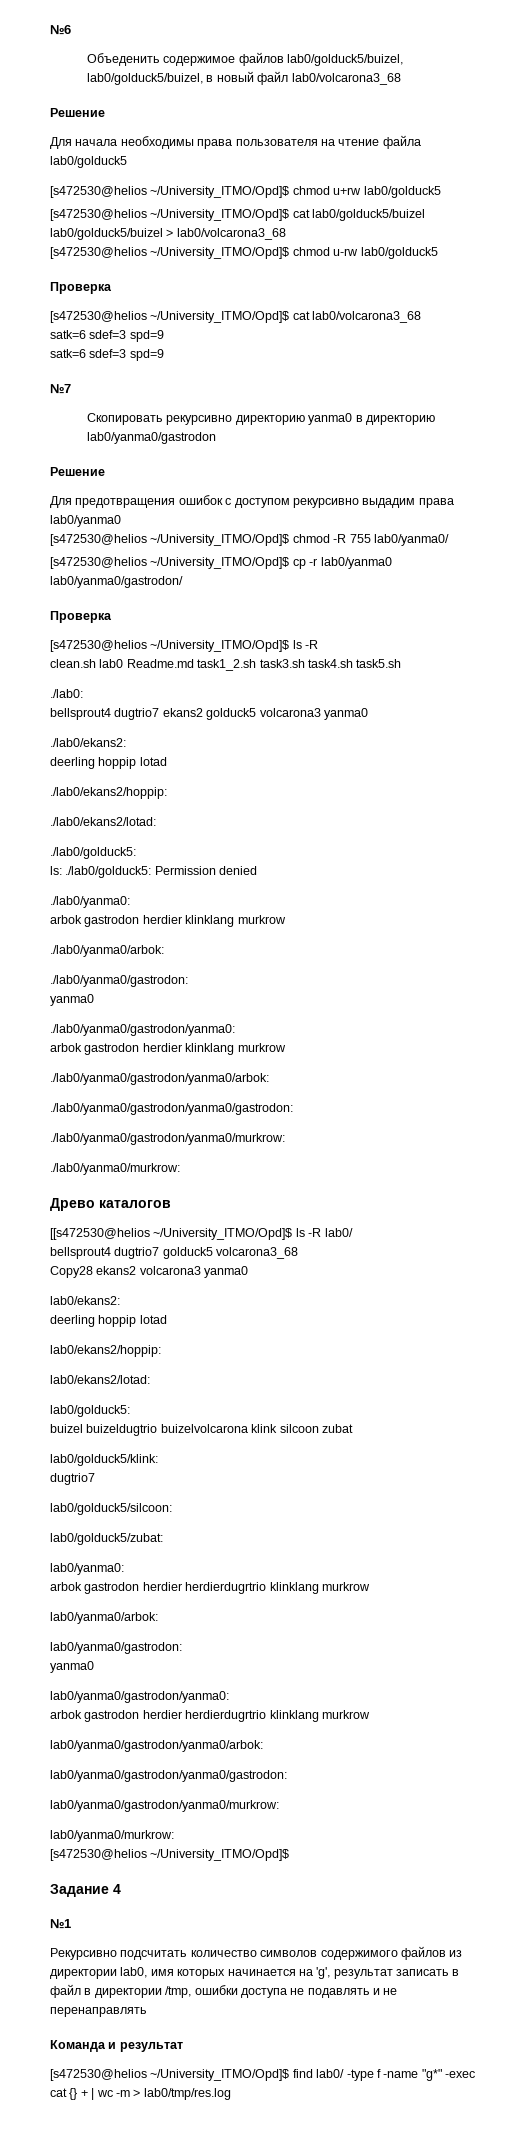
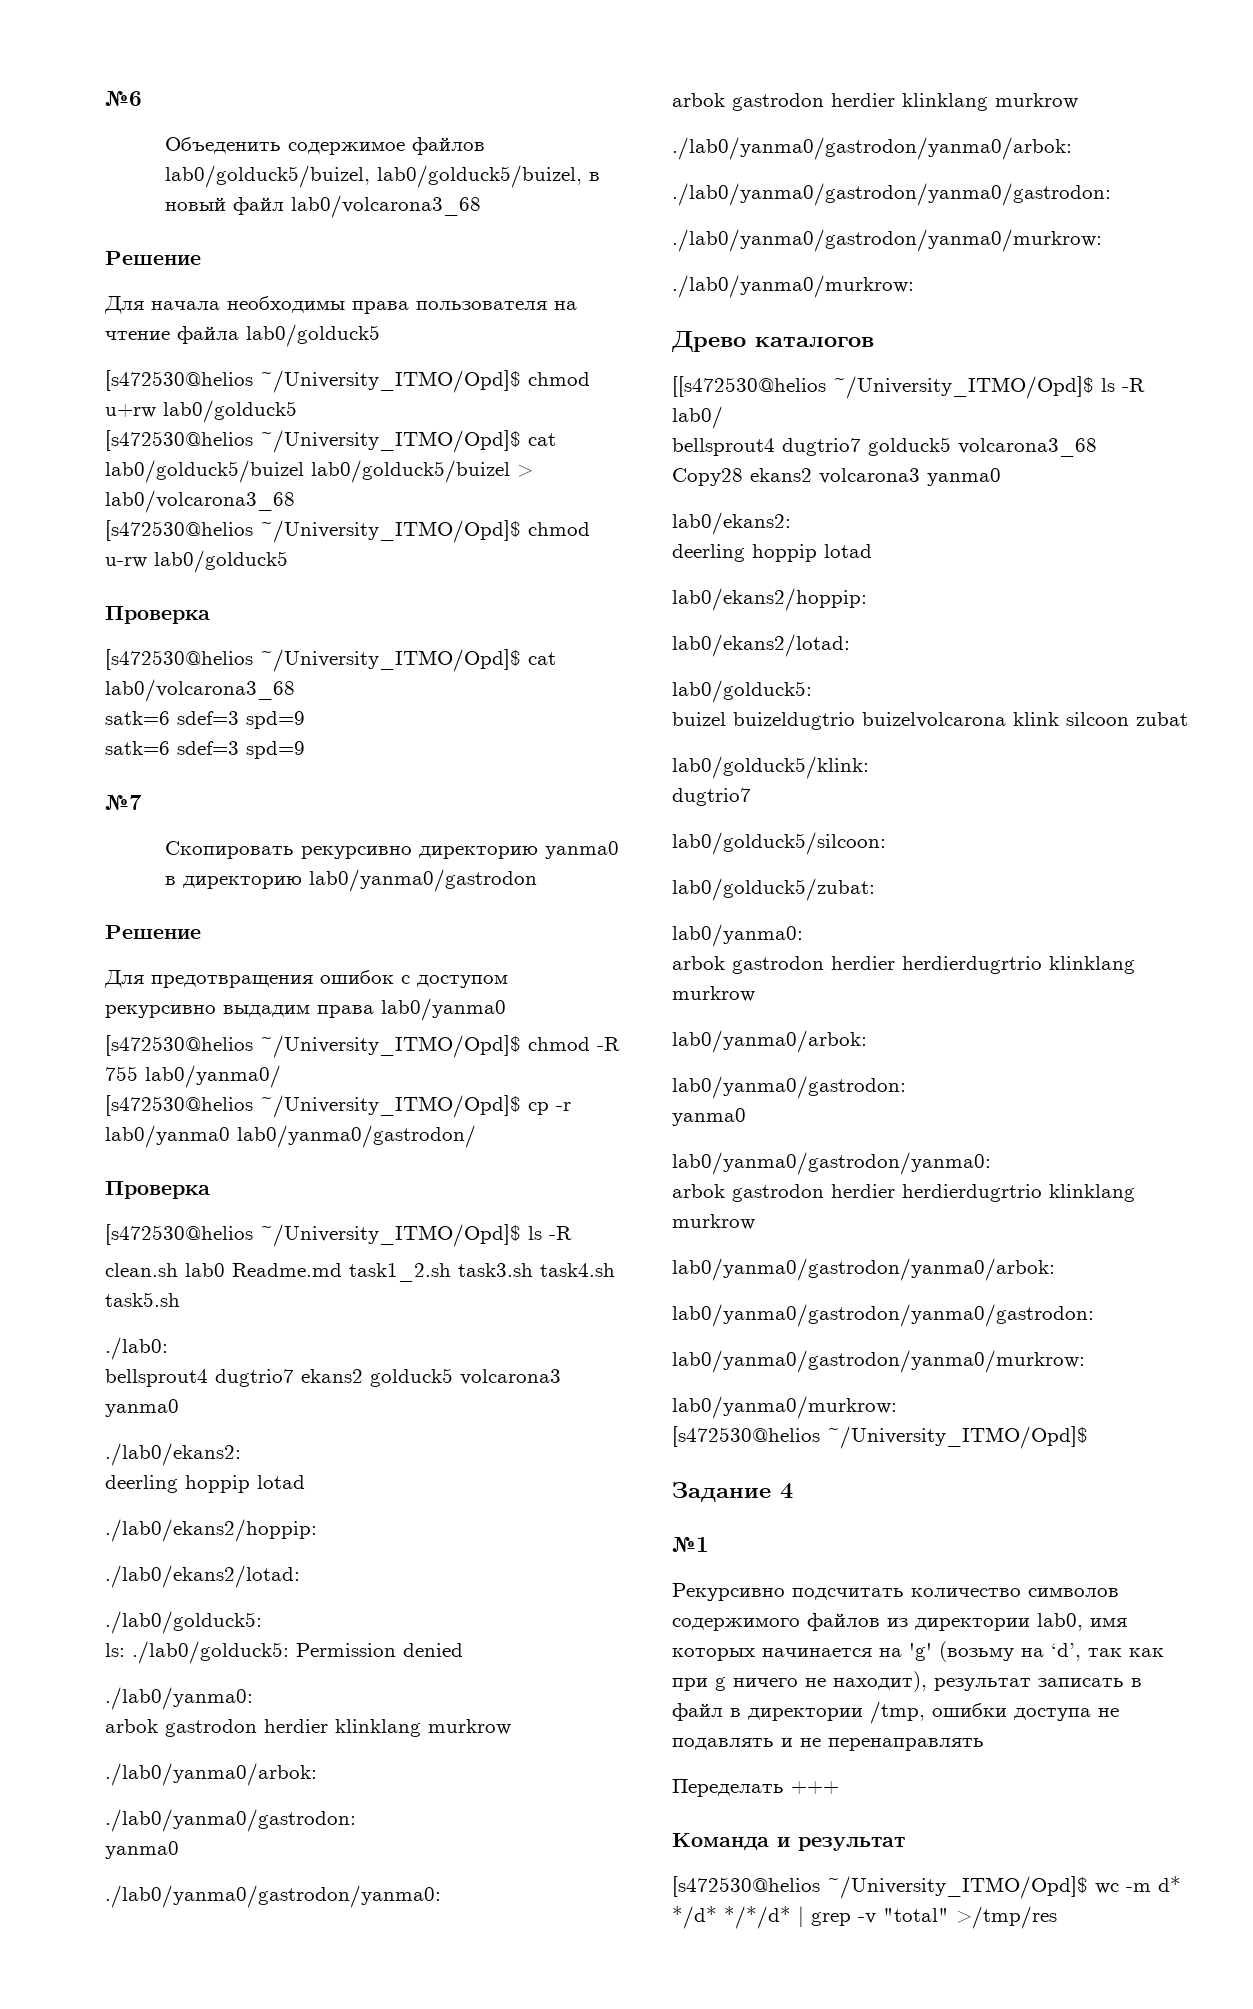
- Рекурсивно подсчитать количество символов содержимого файлов из директории lab0, имя которых начинается на 'g', результат записать в файл в директории /tmp, ошибки доступа не подавлять и не перенаправлять
+ Рекурсивно подсчитать количество символов содержимого файлов из директории lab0, имя которых начинается на 'g' (возьму на ‘d’, так как при g ничего не находит), результат записать в файл в директории /tmp, ошибки доступа не подавлять и не перенаправлять
+ Переделать +++
- [s472530@helios ~/University_ITMO/Opd]$ find lab0/ -type f -name "g*" -exec cat {} + | wc -m > lab0/tmp/res.log
+ [s472530@helios ~/University_ITMO/Opd]$ wc -m d* */d* */*/d* | grep -v "total" >/tmp/res

